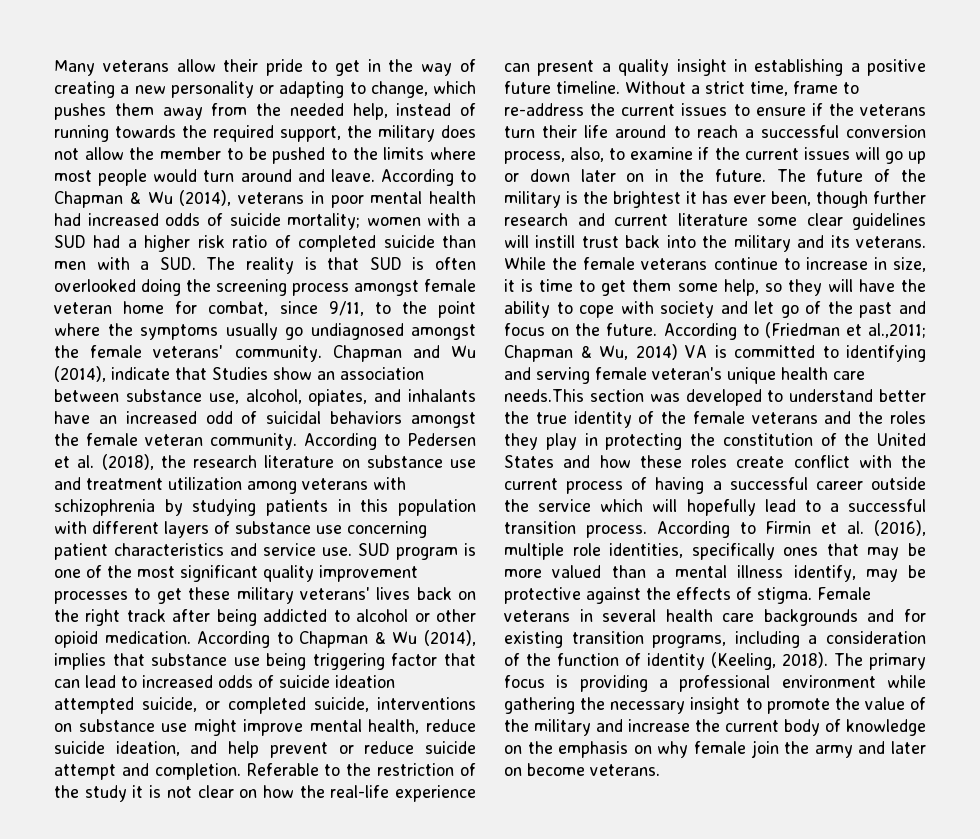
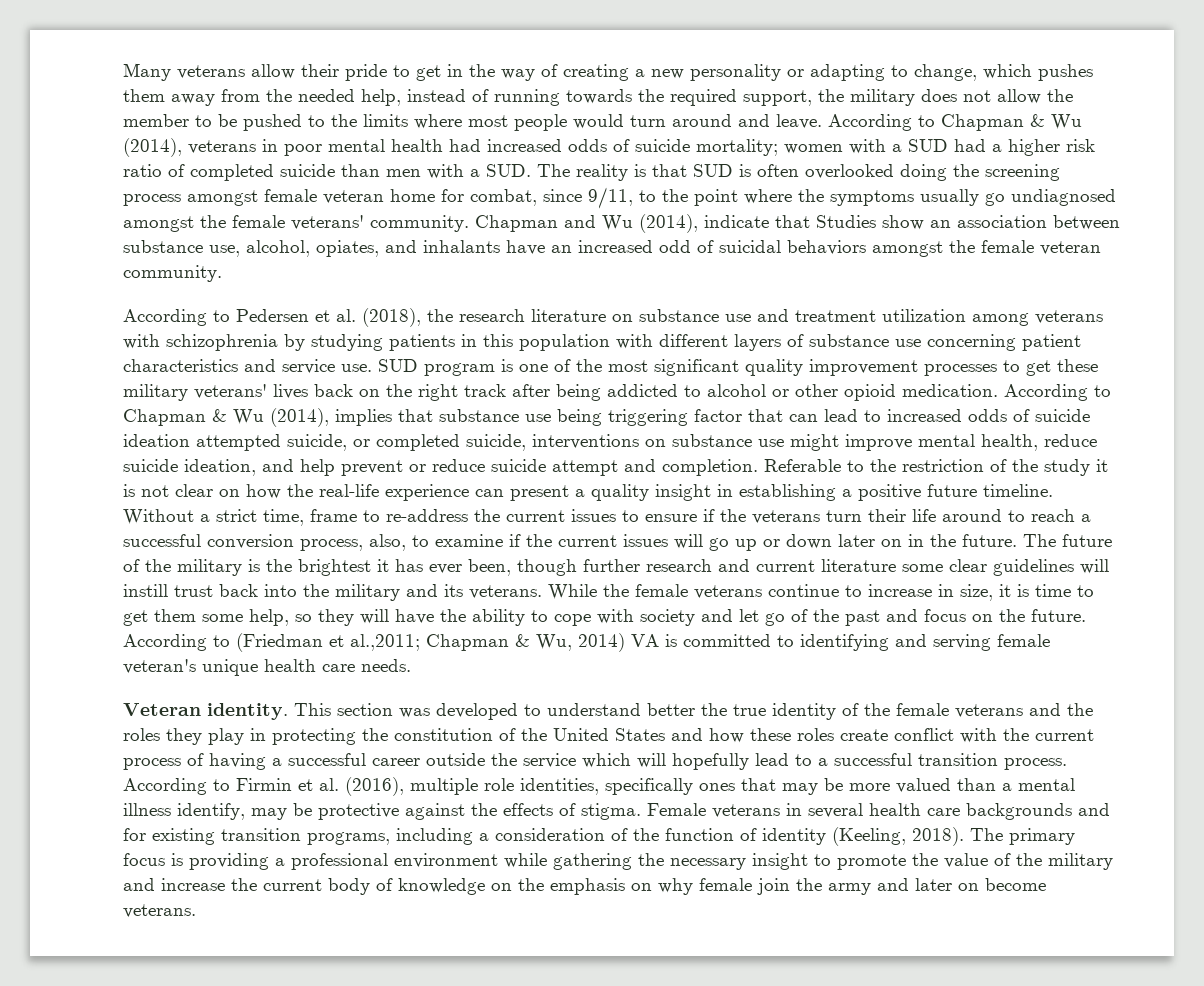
- Chapman and Wu (2014), indicate that Studies show an association between substance use, alcohol, opiates, and inhalants have an increased odd of suicidal behaviors amongst the female veteran community. According to Pedersen et al. (2018), the research literature on substance use and treatment utilization among veterans with schizophrenia by studying patients in this population with different layers of substance use concerning patient characteristics and service use.
+ Chapman and Wu (2014), indicate that Studies show an association between substance use, alcohol, opiates, and inhalants have an increased odd of suicidal behaviors amongst the female veteran community.
+ According to Pedersen et al. (2018), the research literature on substance use and treatment utilization among veterans with schizophrenia by studying patients in this population with different layers of substance use concerning patient characteristics and service use.
- Chapman & Wu, 2014) VA is committed to identifying and serving female veteran's unique health care needs.This section was developed to understand better the true identity of the female veterans and the roles they play in protecting the constitution of the United States and how these roles create conflict with the current process of having a successful career outside the service which will hopefully lead to a successful transition process.
+ Chapman & Wu, 2014) VA is committed to identifying and serving female veteran's unique health care needs.
+ Veteran identity. This section was developed to understand better the true identity of the female veterans and the roles they play in protecting the constitution of the United States and how these roles create conflict with the current process of having a successful career outside the service which will hopefully lead to a successful transition process.

